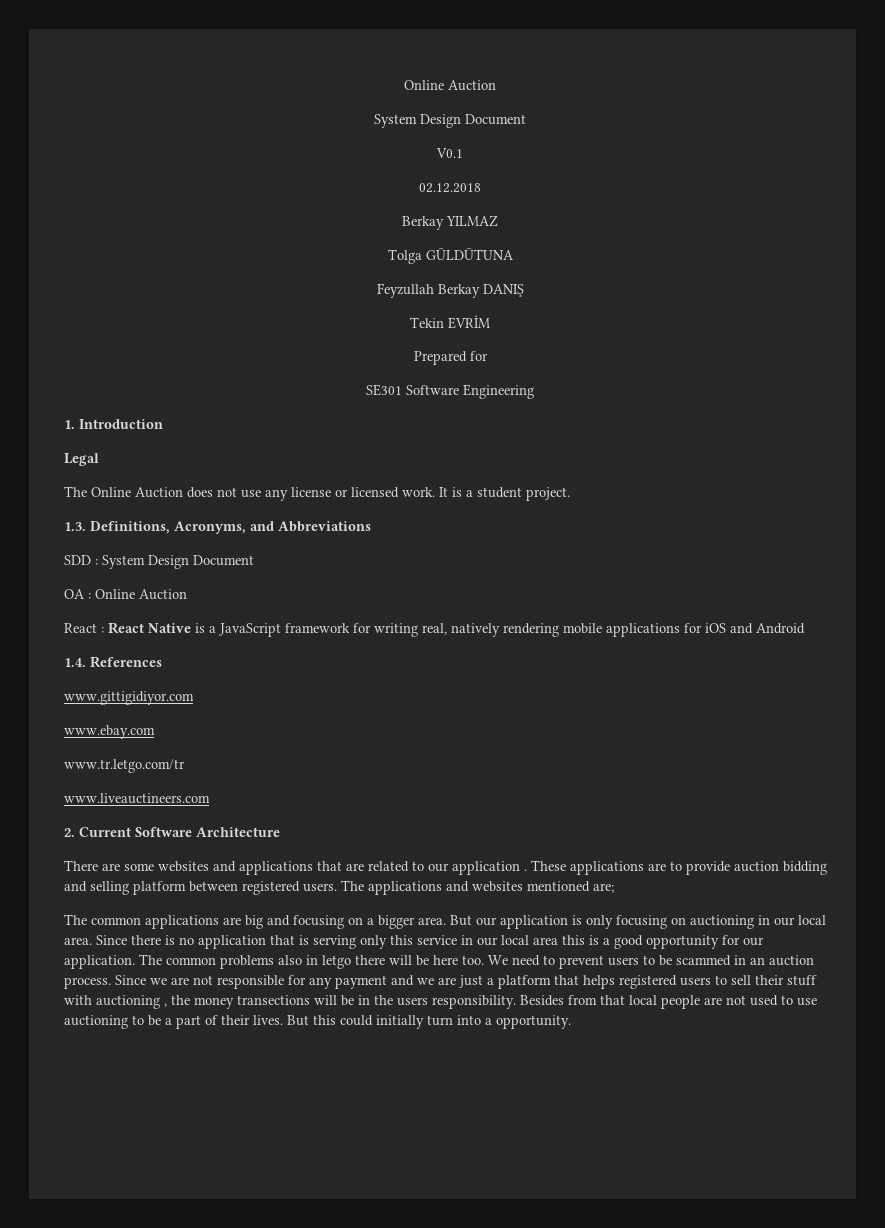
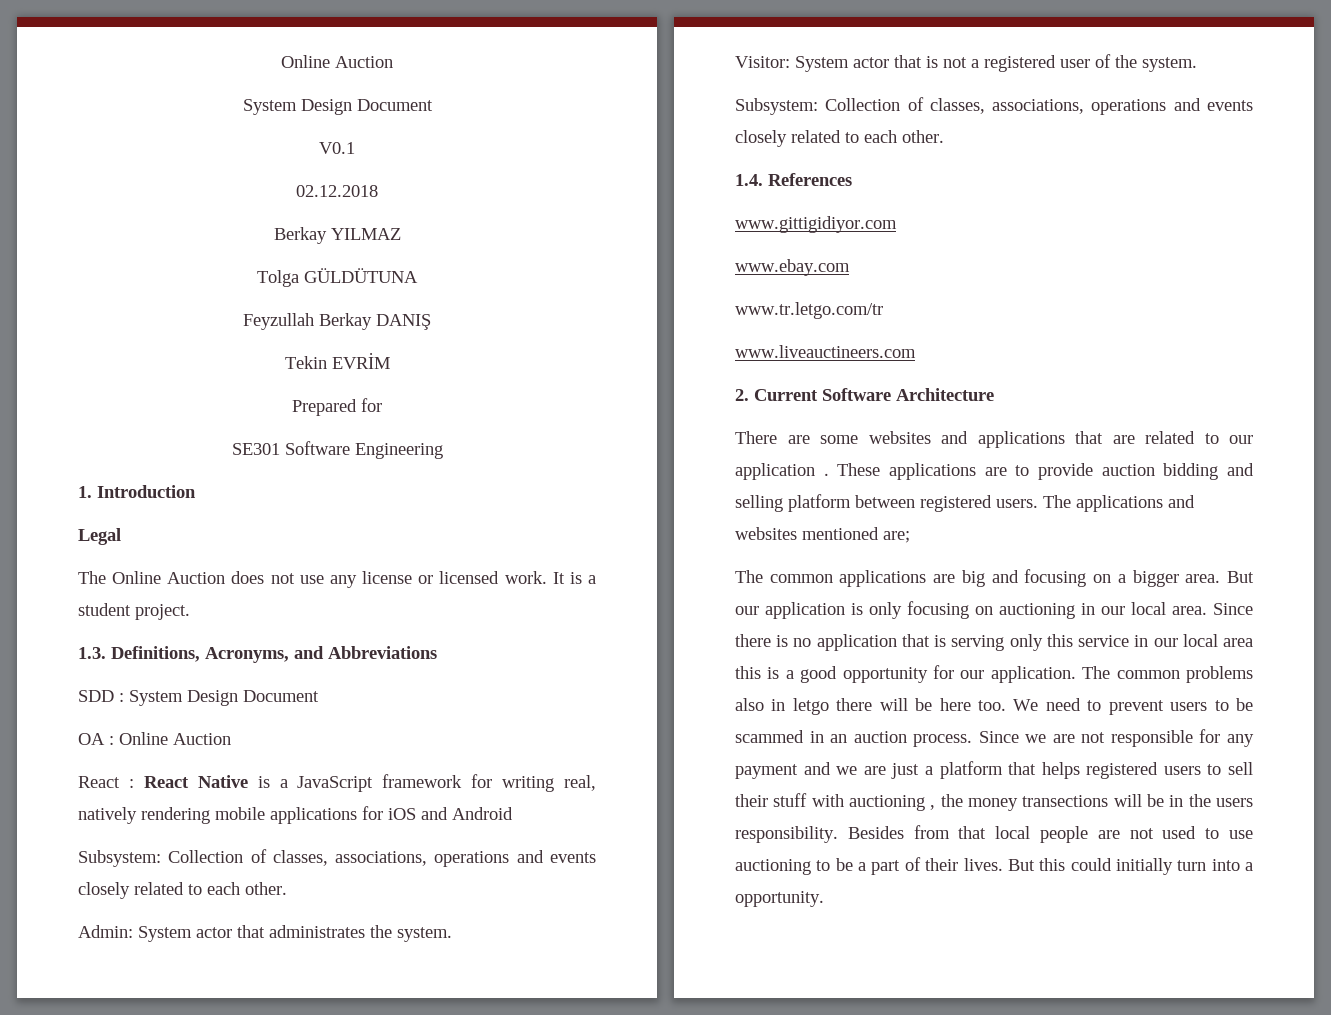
  React : React Native is a JavaScript framework for writing real, natively rendering mobile applications for iOS and Android
+ Subsystem: Collection of classes, associations, operations and events closely related to each other.
+ Admin: System actor that administrates the system.
+ Visitor: System actor that is not a registered user of the system.
+ Subsystem: Collection of classes, associations, operations and events closely related to each other.

